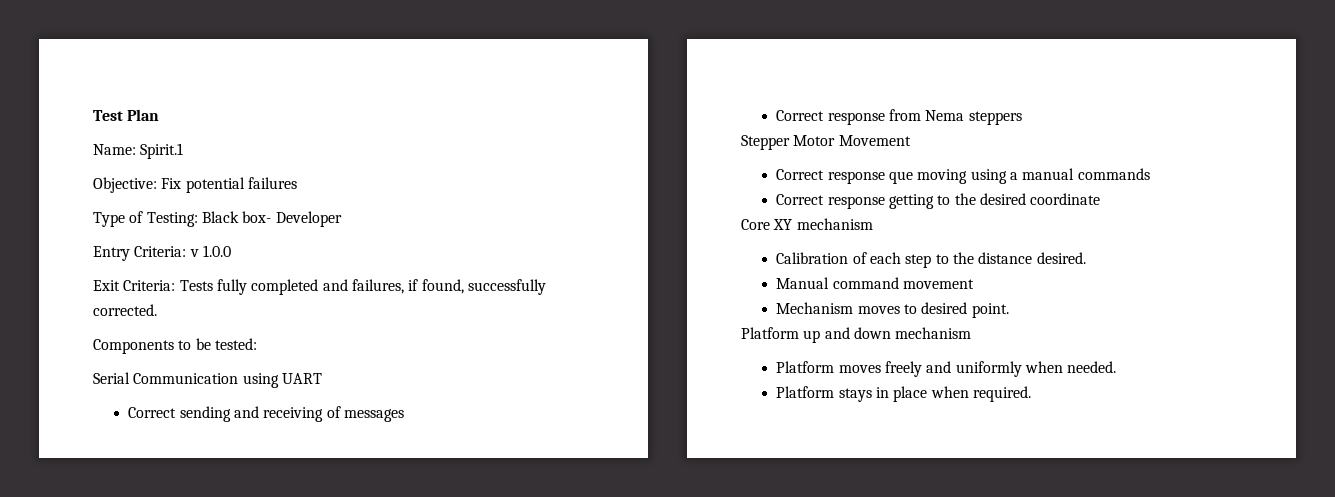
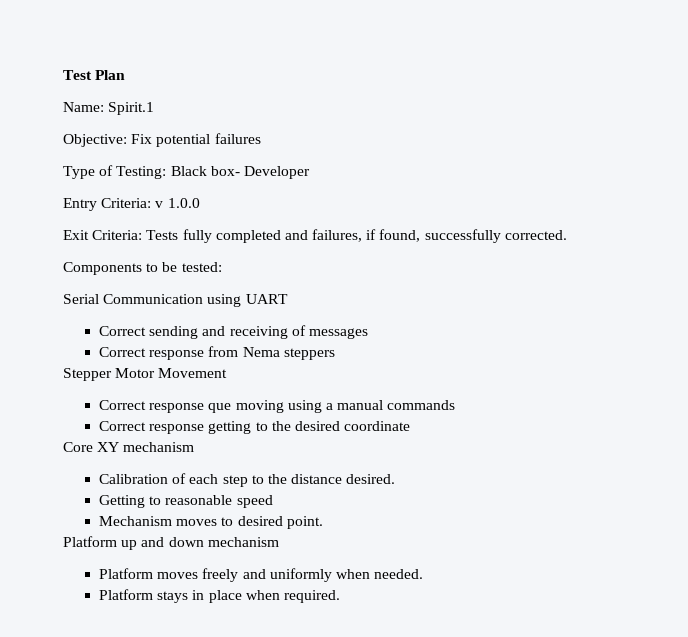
- Manual command movement
+ Getting to reasonable speed

